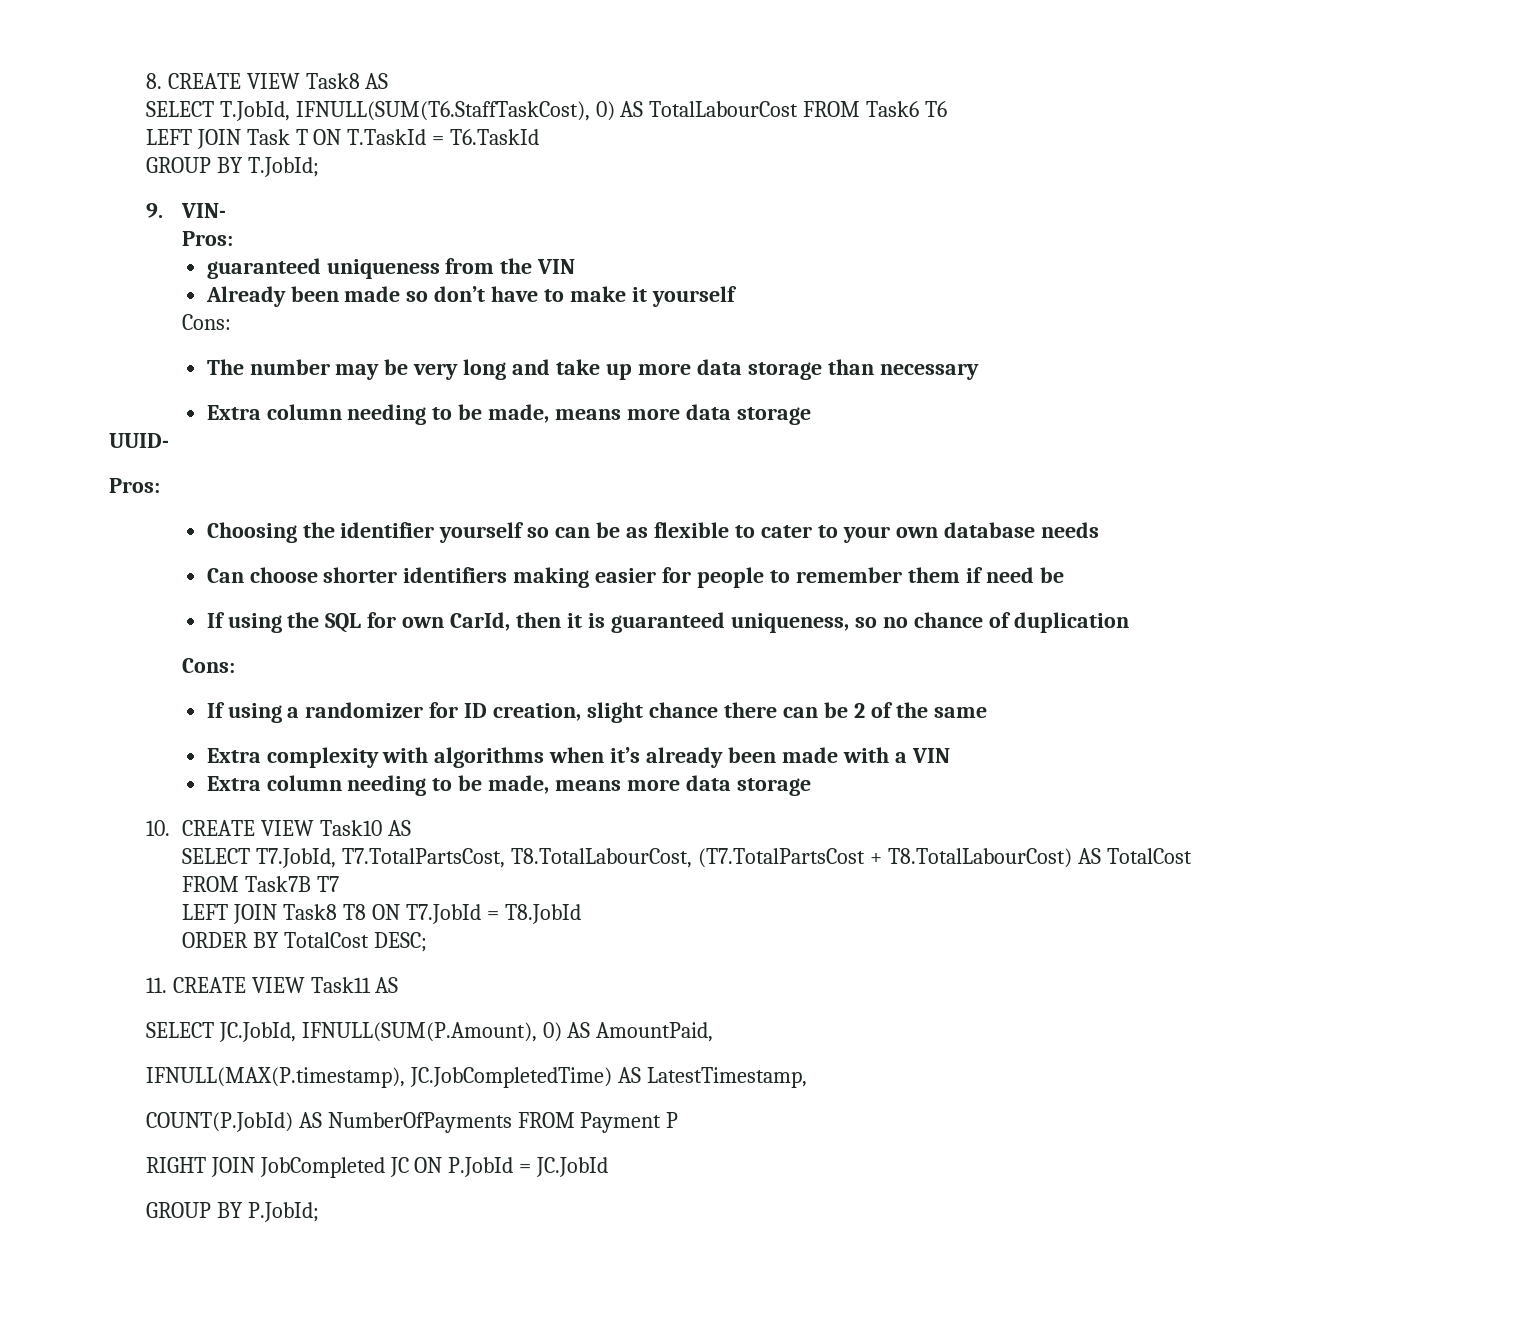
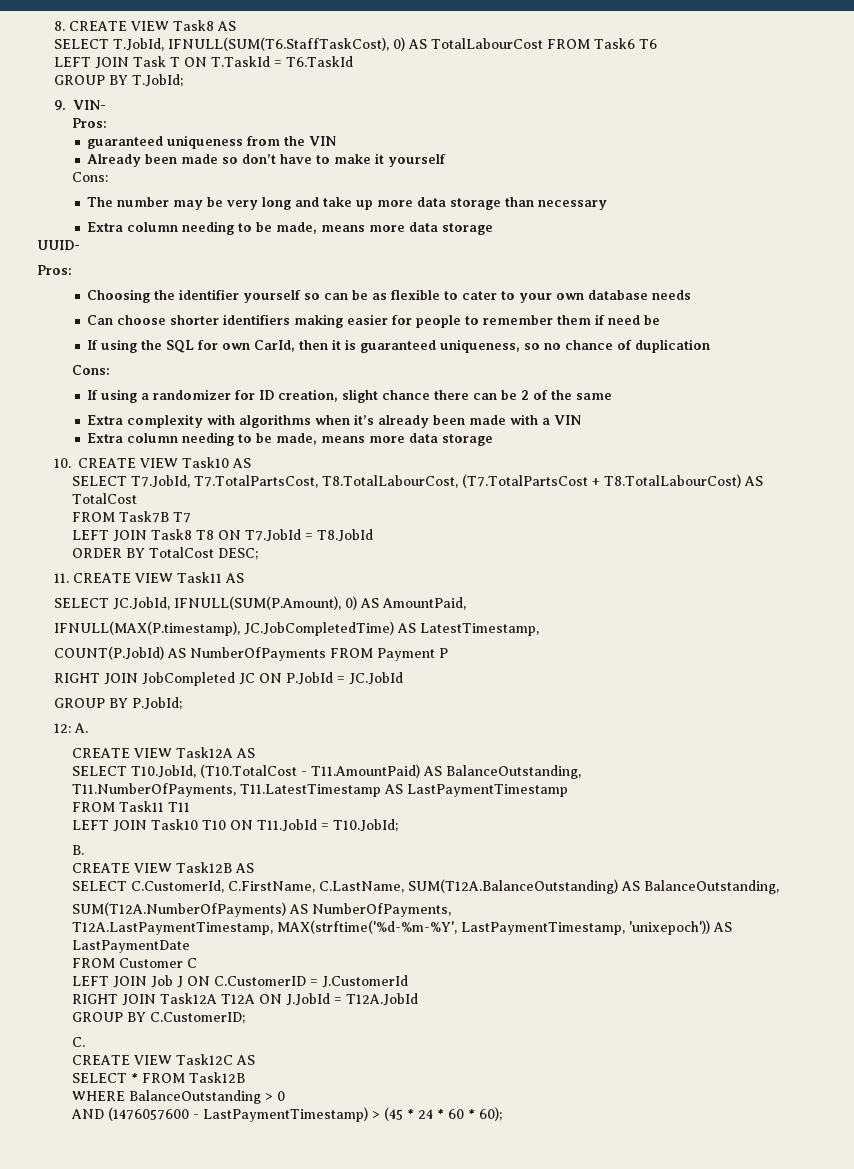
+ 12: A.
+ CREATE VIEW Task12A AS
+ SELECT T10.JobId, (T10.TotalCost - T11.AmountPaid) AS BalanceOutstanding,
+ T11.NumberOfPayments, T11.LatestTimestamp AS LastPaymentTimestamp
+ FROM Task11 T11
+ LEFT JOIN Task10 T10 ON T11.JobId = T10.JobId;
+ B.
+ CREATE VIEW Task12B AS
+ SELECT C.CustomerId, C.FirstName, C.LastName, SUM(T12A.BalanceOutstanding) AS BalanceOutstanding,
+ SUM(T12A.NumberOfPayments) AS NumberOfPayments,
+ T12A.LastPaymentTimestamp, MAX(strftime('%d-%m-%Y', LastPaymentTimestamp, 'unixepoch')) AS LastPaymentDate
+ FROM Customer C
+ LEFT JOIN Job J ON C.CustomerID = J.CustomerId
+ RIGHT JOIN Task12A T12A ON J.JobId = T12A.JobId
+ GROUP BY C.CustomerID;
+ C.
+ CREATE VIEW Task12C AS
+ SELECT * FROM Task12B
+ WHERE BalanceOutstanding > 0
+ AND (1476057600 - LastPaymentTimestamp) > (45 * 24 * 60 * 60);

